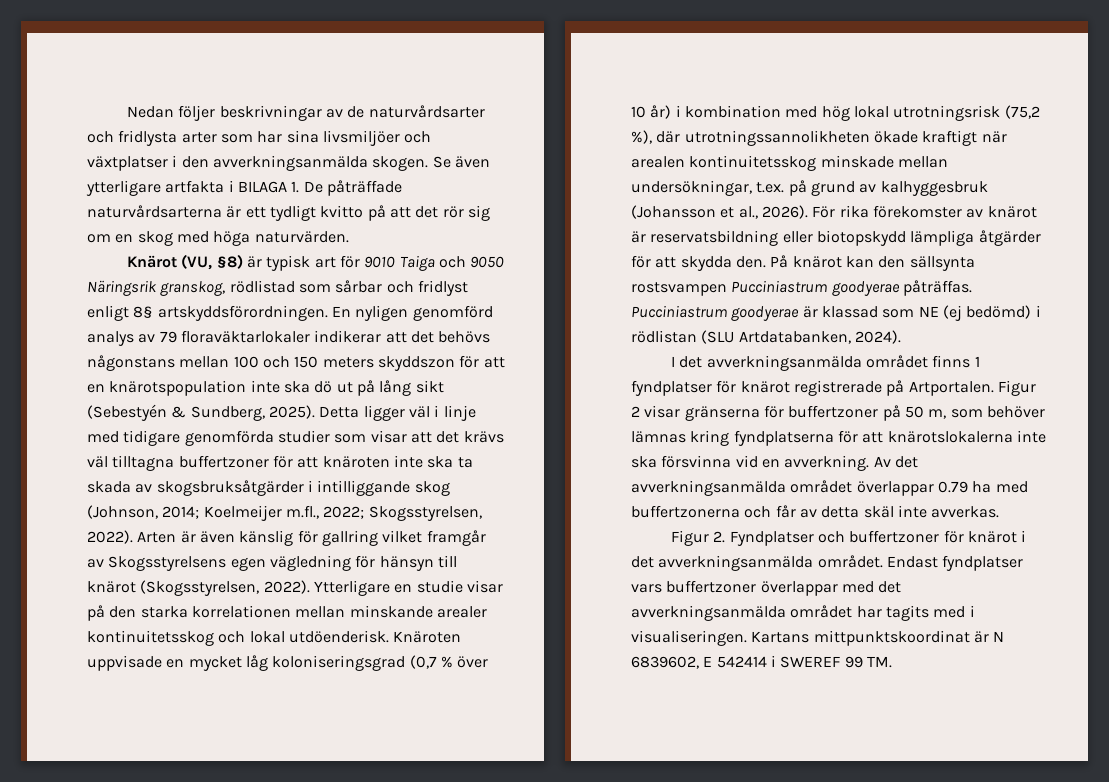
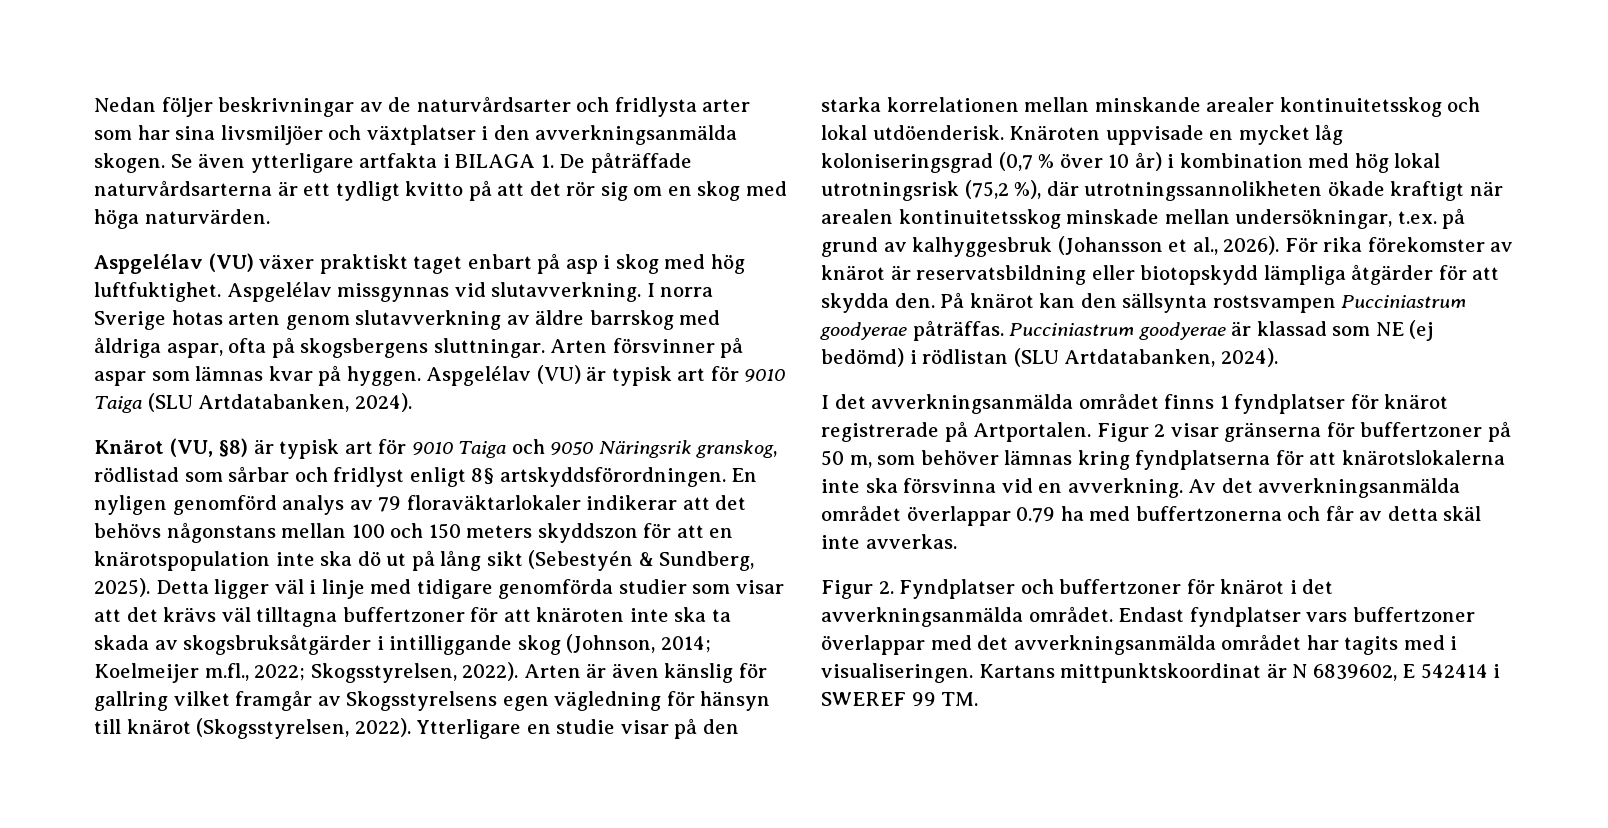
+ Aspgelélav (VU) växer praktiskt taget enbart på asp i skog med hög luftfuktighet. Aspgelélav missgynnas vid slutavverkning. I norra Sverige hotas arten genom slutavverkning av äldre barrskog med åldriga aspar, ofta på skogsbergens sluttningar. Arten försvinner på aspar som lämnas kvar på hyggen. Aspgelélav (VU) är typisk art för 9010 Taiga (SLU Artdatabanken, 2024).

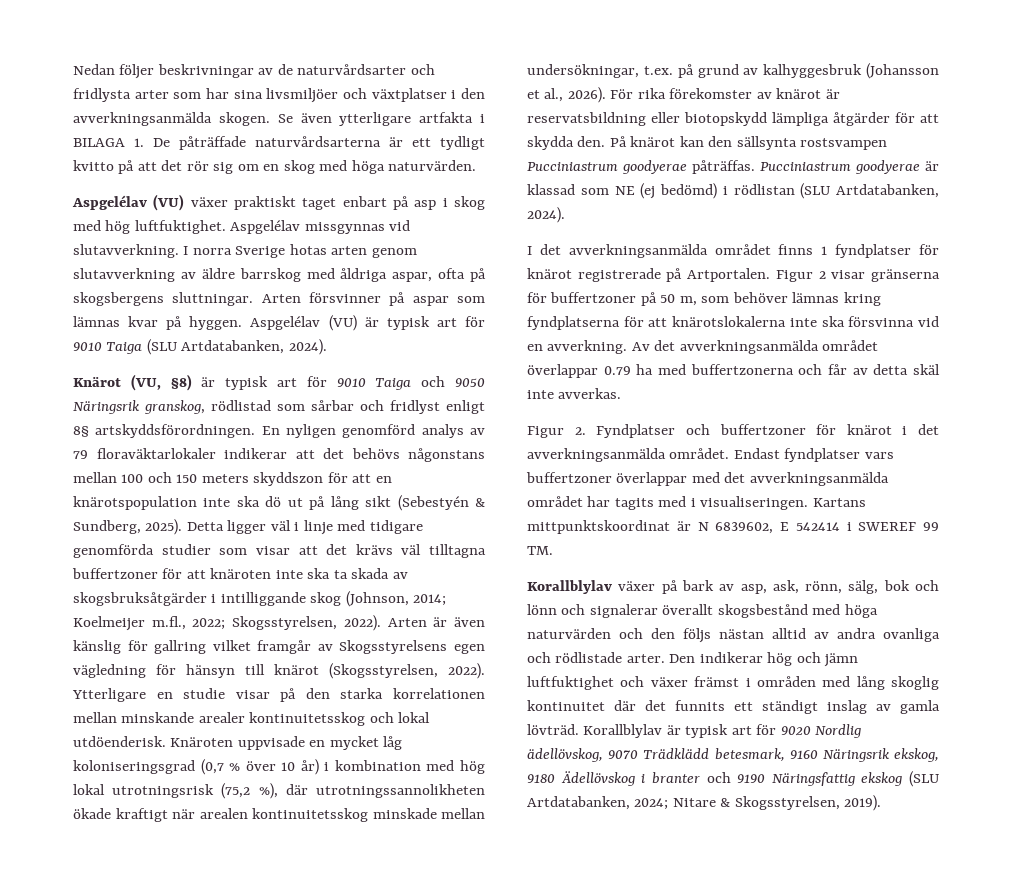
+ Korallblylav växer på bark av asp, ask, rönn, sälg, bok och lönn och signalerar överallt skogsbestånd med höga naturvärden och den följs nästan alltid av andra ovanliga och rödlistade arter. Den indikerar hög och jämn luftfuktighet och växer främst i områden med lång skoglig kontinuitet där det funnits ett ständigt inslag av gamla lövträd. Korallblylav är typisk art för 9020 Nordlig ädellövskog, 9070 Trädklädd betesmark, 9160 Näringsrik ekskog, 9180 Ädellövskog i branter och 9190 Näringsfattig ekskog (SLU Artdatabanken, 2024; Nitare & Skogsstyrelsen, 2019).

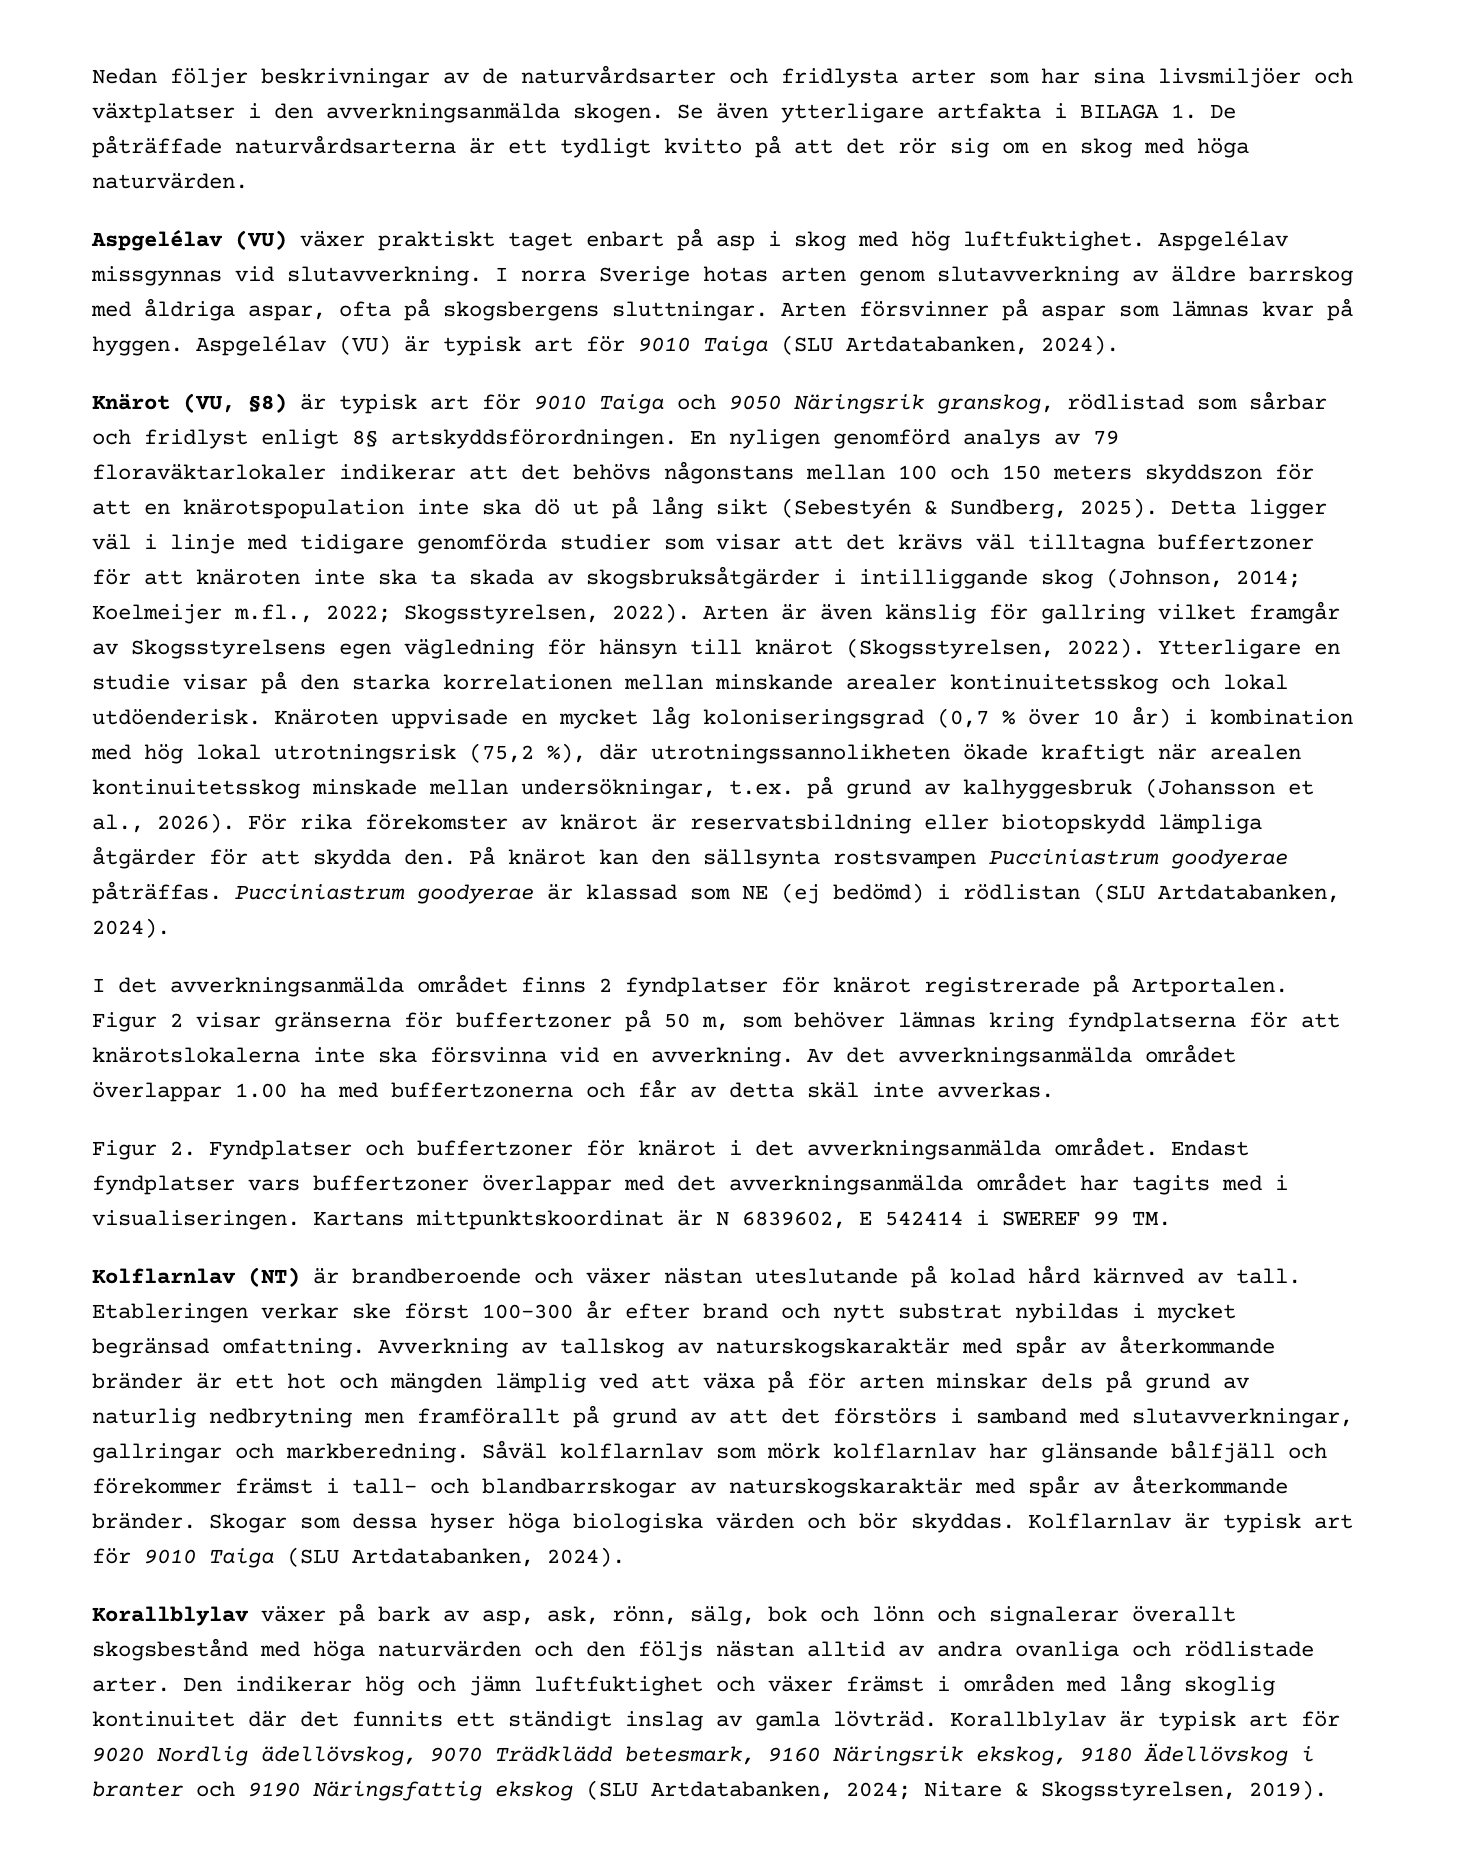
- I det avverkningsanmälda området finns 1 fyndplatser för knärot registrerade på Artportalen.
+ I det avverkningsanmälda området finns 2 fyndplatser för knärot registrerade på Artportalen.
- Av det avverkningsanmälda området överlappar 0.79 ha med buffertzonerna och får av detta skäl inte avverkas.
+ Av det avverkningsanmälda området överlappar 1.00 ha med buffertzonerna och får av detta skäl inte avverkas.
+ Kolflarnlav (NT) är brandberoende och växer nästan uteslutande på kolad hård kärnved av tall. Etableringen verkar ske först 100–300 år efter brand och nytt substrat nybildas i mycket begränsad omfattning. Avverkning av tallskog av naturskogskaraktär med spår av återkommande bränder är ett hot och mängden lämplig ved att växa på för arten minskar dels på grund av naturlig nedbrytning men framförallt på grund av att det förstörs i samband med slutavverkningar, gallringar och markberedning. Såväl kolflarnlav som mörk kolflarnlav har glänsande bålfjäll och förekommer främst i tall- och blandbarrskogar av naturskogskaraktär med spår av återkommande bränder. Skogar som dessa hyser höga biologiska värden och bör skyddas. Kolflarnlav är typisk art för 9010 Taiga (SLU Artdatabanken, 2024).

